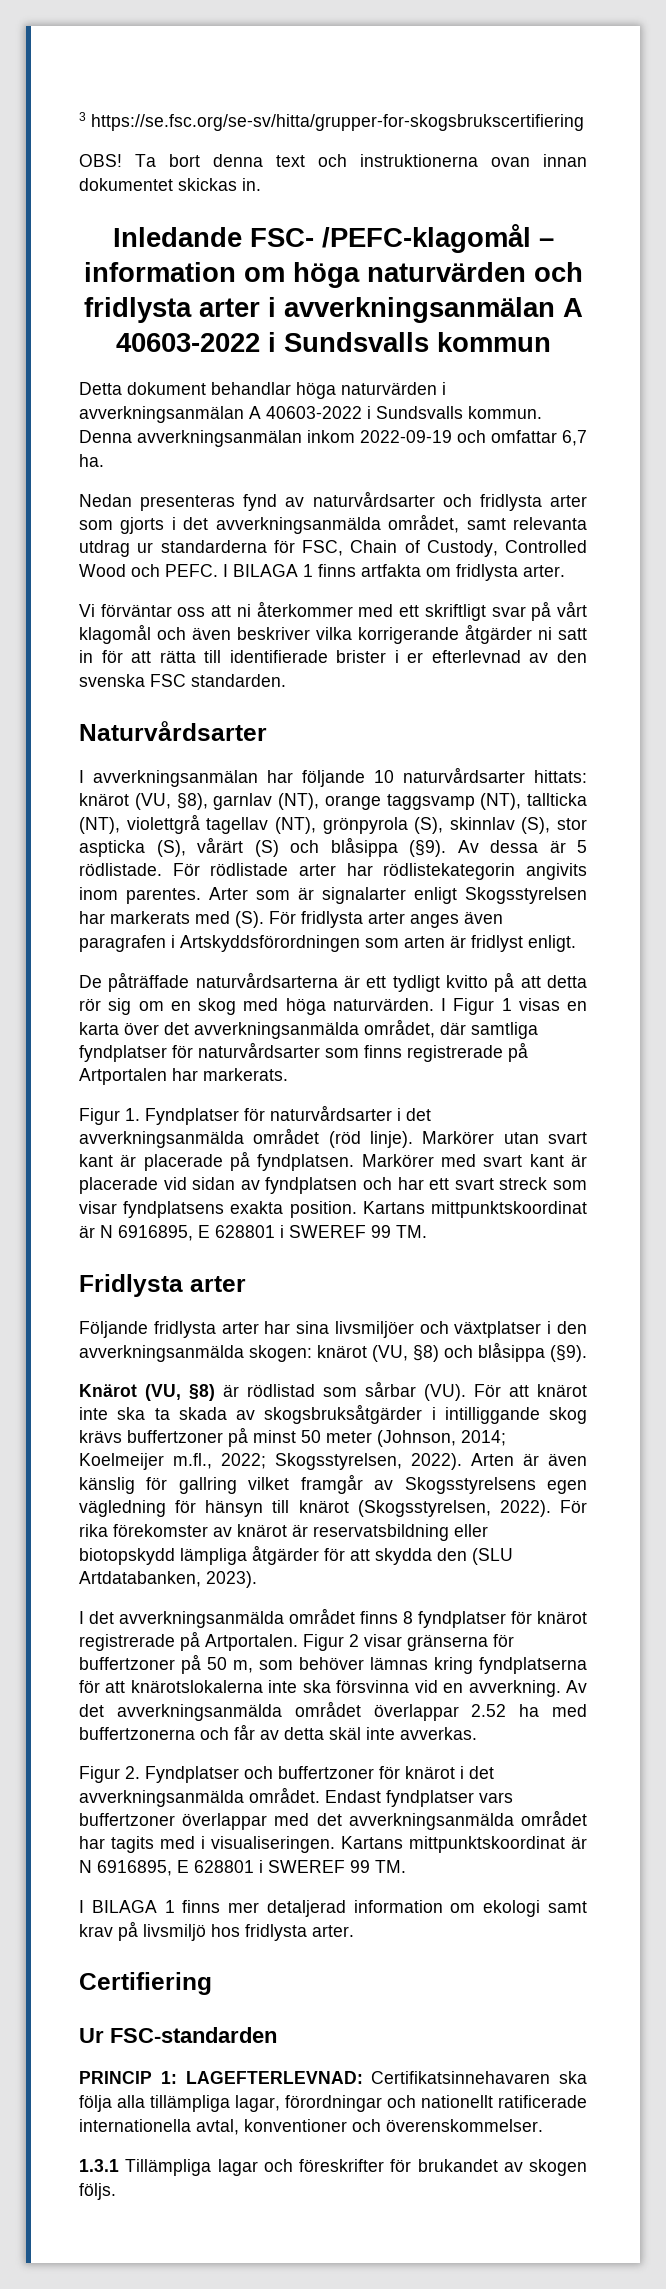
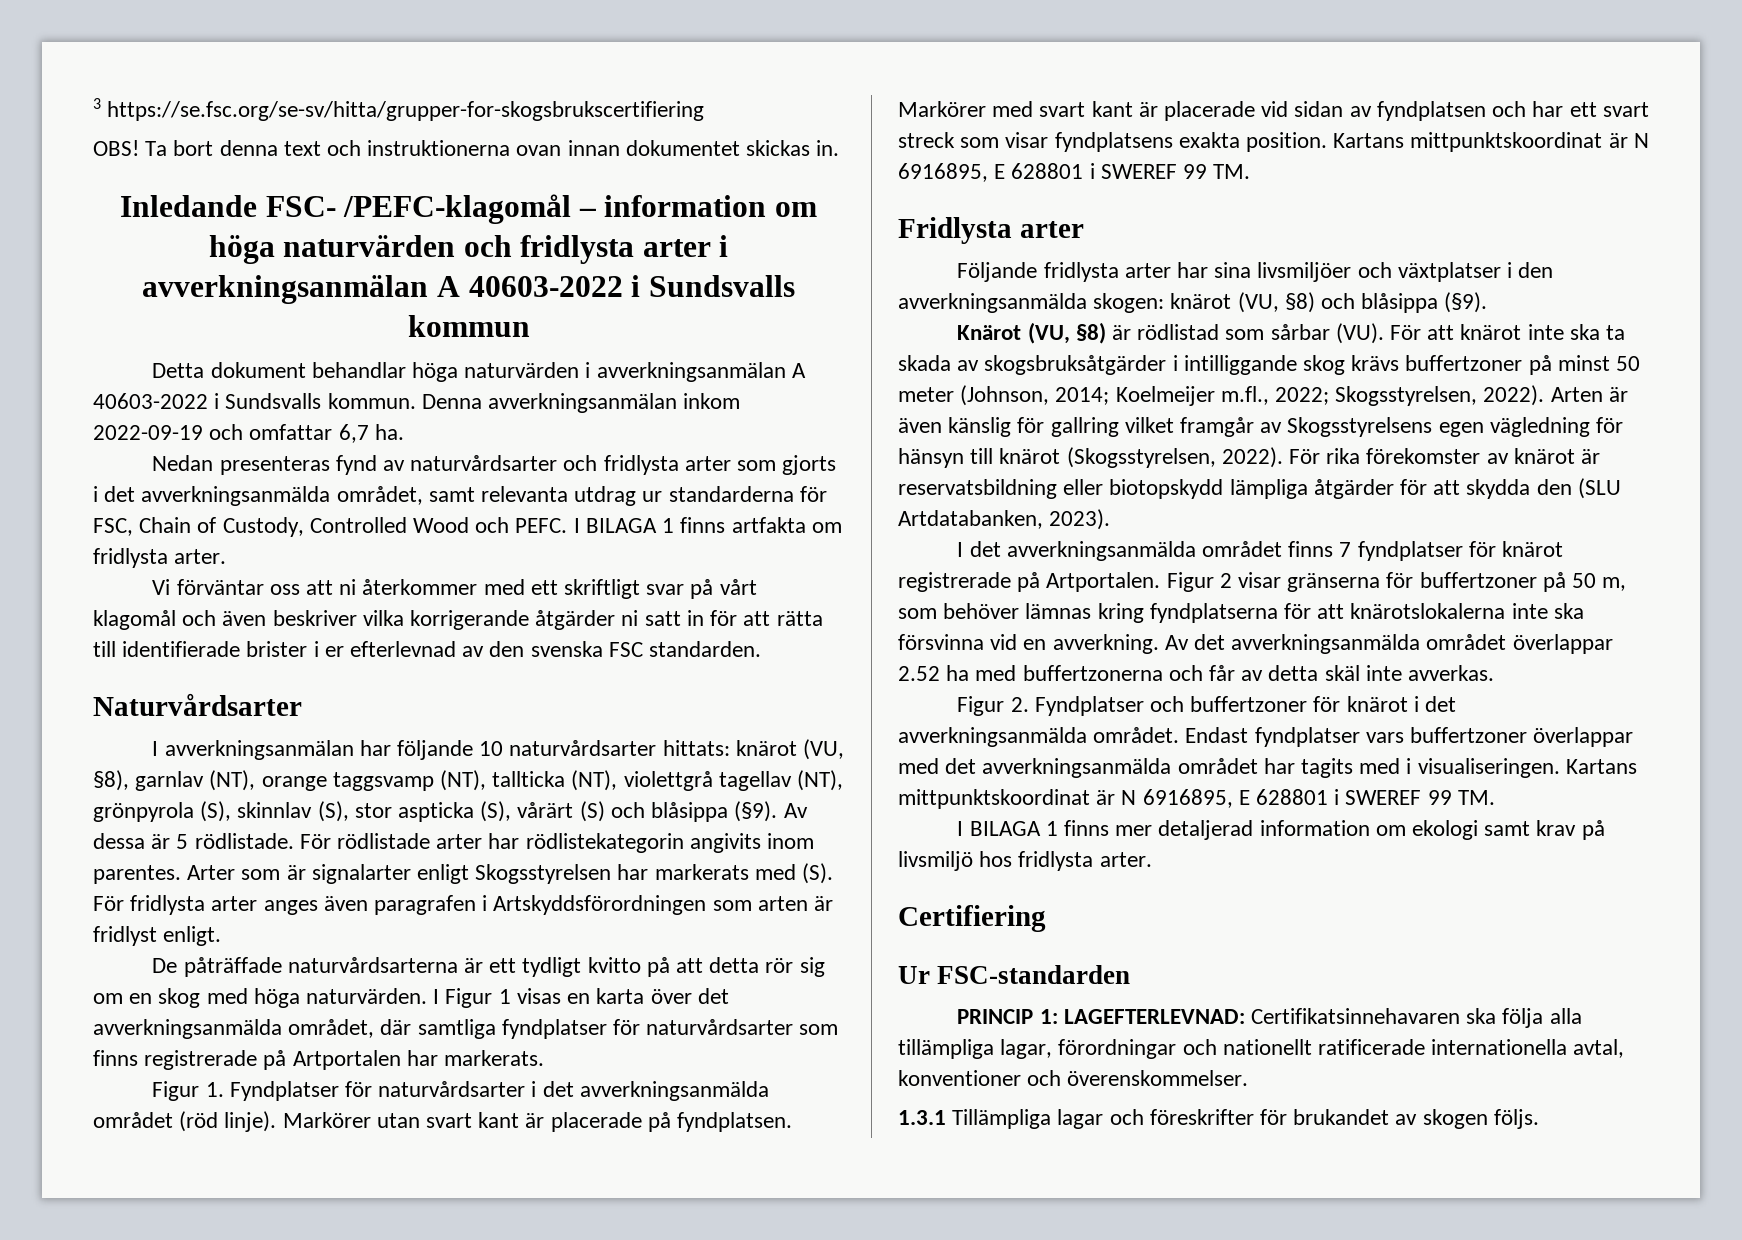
- I det avverkningsanmälda området finns 8 fyndplatser för knärot registrerade på Artportalen.
+ I det avverkningsanmälda området finns 7 fyndplatser för knärot registrerade på Artportalen.

